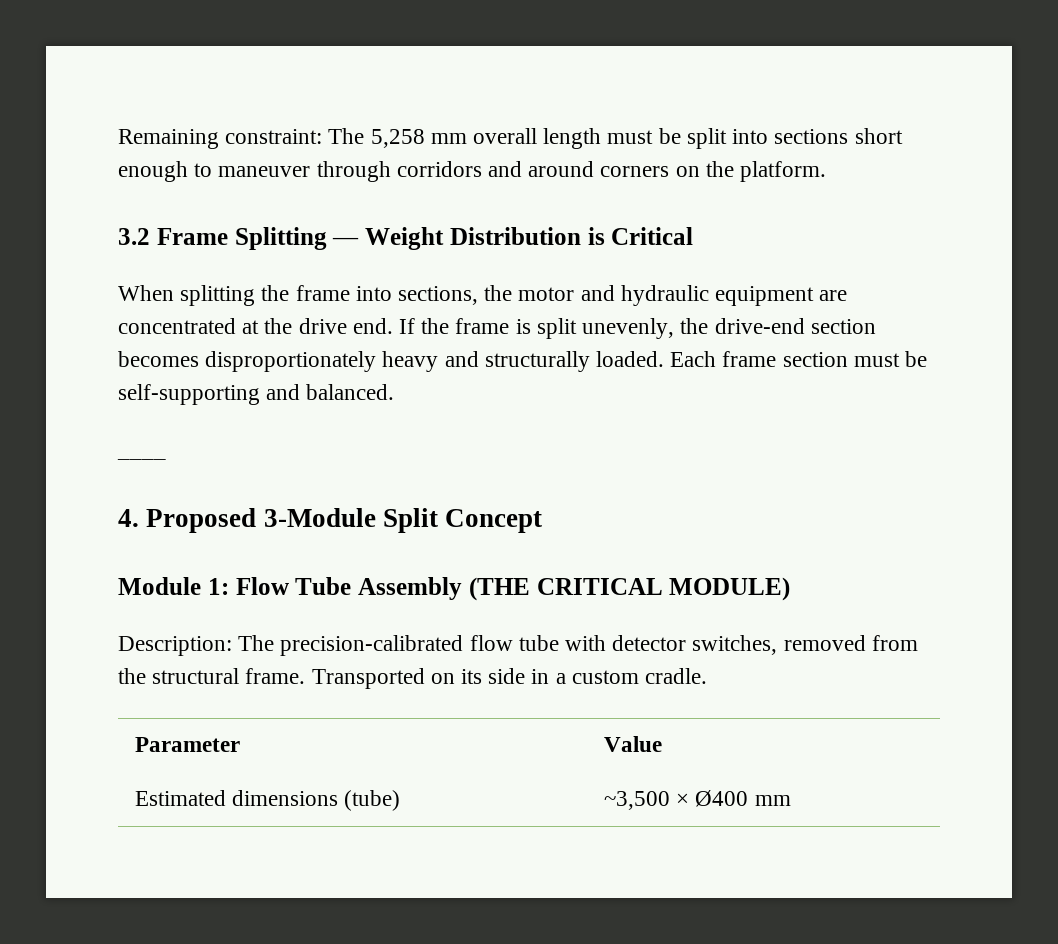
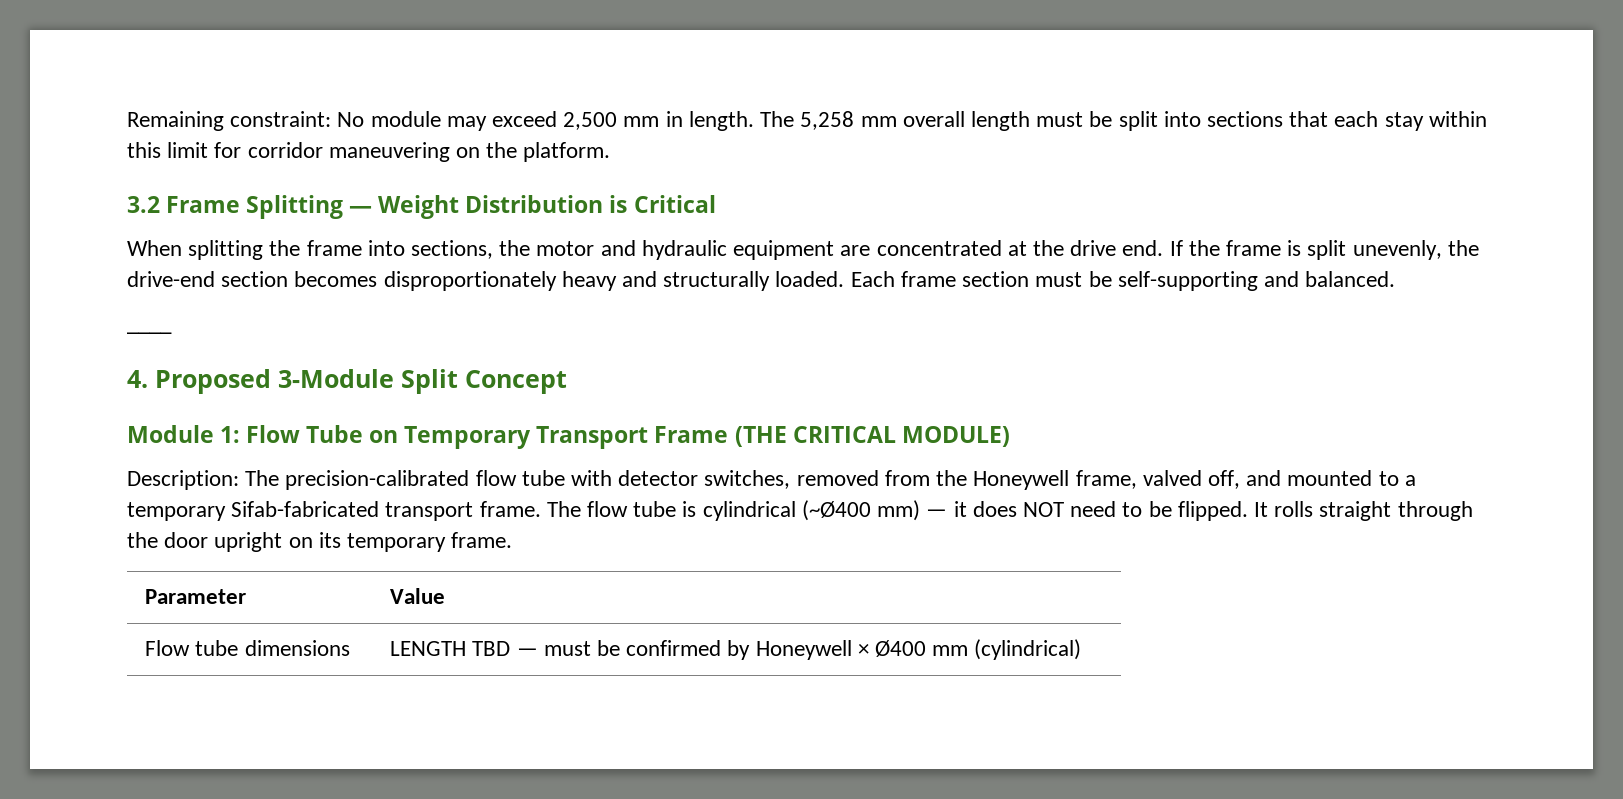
- Remaining constraint: The 5,258 mm overall length must be split into sections short enough to maneuver through corridors and around corners on the platform.
+ Remaining constraint: No module may exceed 2,500 mm in length. The 5,258 mm overall length must be split into sections that each stay within this limit for corridor maneuvering on the platform.
- Module 1: Flow Tube Assembly (THE CRITICAL MODULE)
+ Module 1: Flow Tube on Temporary Transport Frame (THE CRITICAL MODULE)
- Description: The precision-calibrated flow tube with detector switches, removed from the structural frame. Transported on its side in a custom cradle.
+ Description: The precision-calibrated flow tube with detector switches, removed from the Honeywell frame, valved off, and mounted to a temporary Sifab-fabricated transport frame. The flow tube is cylindrical (~Ø400 mm) — it does NOT need to be flipped. It rolls straight through the door upright on its temporary frame.
- Estimated dimensions (tube) | ~3,500 × Ø400 mm
+ Flow tube dimensions | LENGTH TBD — must be confirmed by Honeywell × Ø400 mm (cylindrical)

